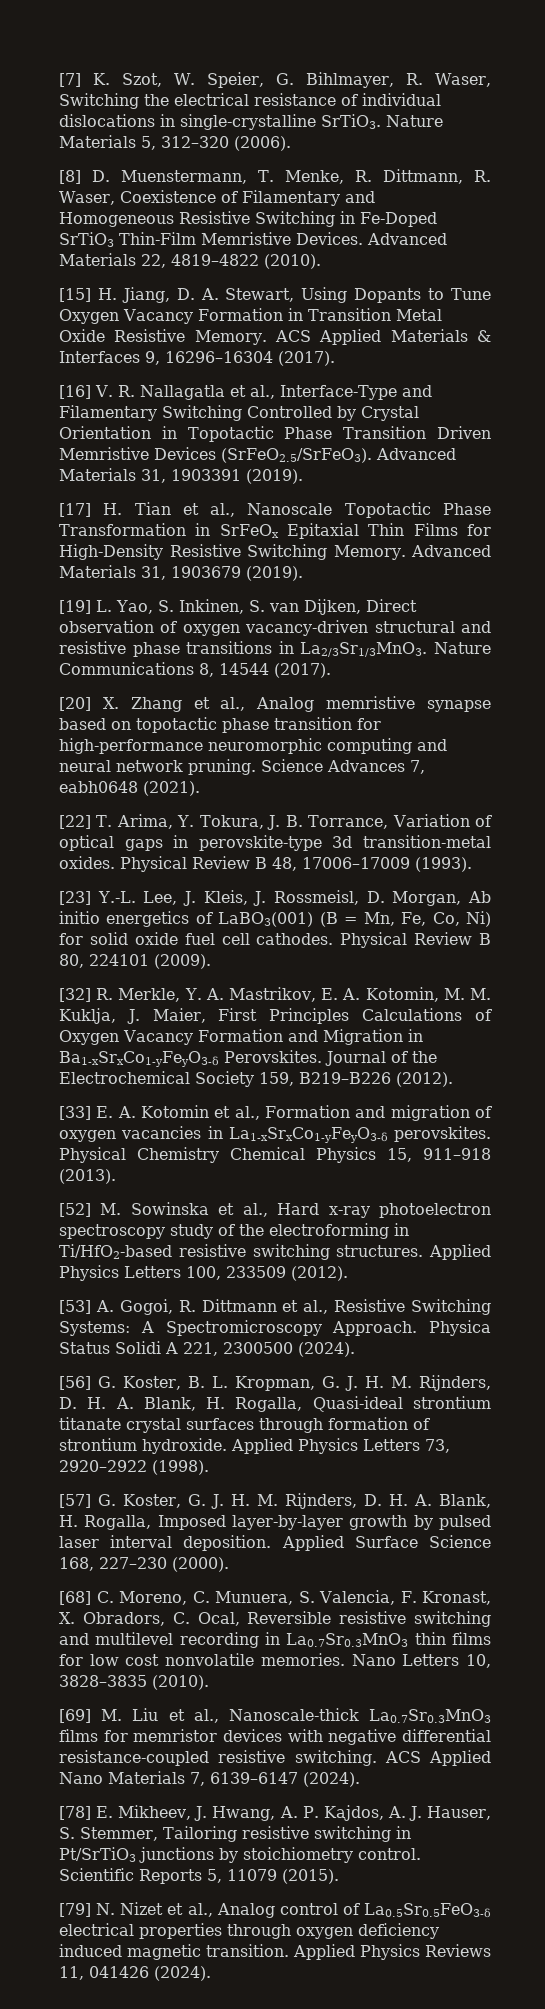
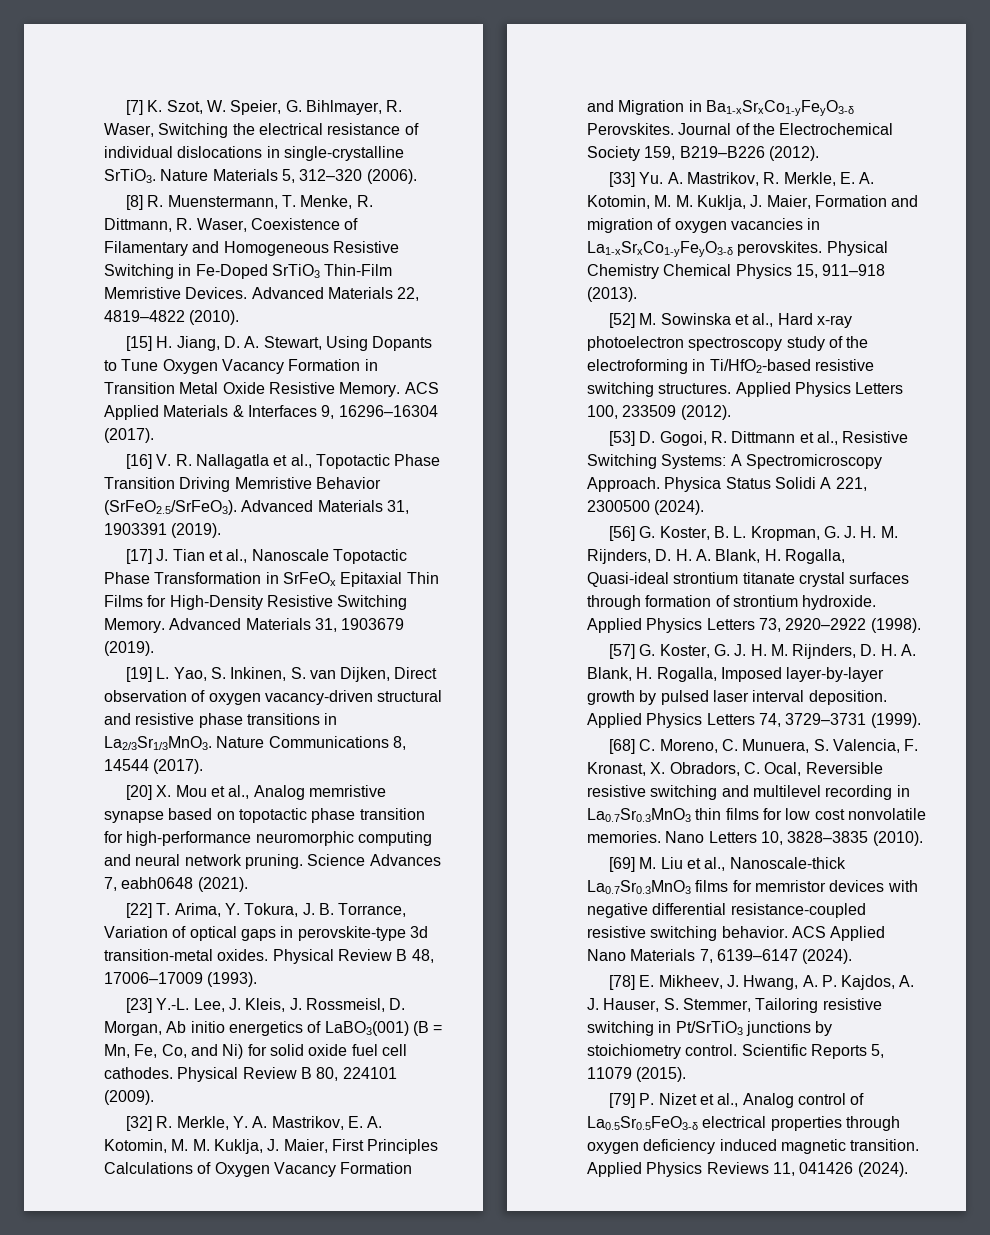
- [8] D. Muenstermann, T. Menke, R. Dittmann, R. Waser, Coexistence of Filamentary and Homogeneous Resistive Switching in Fe-Doped SrTiO3 Thin-Film Memristive Devices.
+ [8] R. Muenstermann, T. Menke, R. Dittmann, R. Waser, Coexistence of Filamentary and Homogeneous Resistive Switching in Fe-Doped SrTiO3 Thin-Film Memristive Devices.
- [16] V. R. Nallagatla et al., Interface-Type and Filamentary Switching Controlled by Crystal Orientation in Topotactic Phase Transition Driven Memristive Devices (SrFeO2.5/SrFeO3). Advanced Materials 31, 1903391 (2019).
+ [16] V. R. Nallagatla et al., Topotactic Phase Transition Driving Memristive Behavior (SrFeO2.5/SrFeO3). Advanced Materials 31, 1903391 (2019).
- [17] H. Tian et al., Nanoscale Topotactic Phase Transformation in SrFeOx Epitaxial Thin Films for High-Density Resistive Switching Memory.
+ [17] J. Tian et al., Nanoscale Topotactic Phase Transformation in SrFeOx Epitaxial Thin Films for High-Density Resistive Switching Memory.
- [20] X. Zhang et al., Analog memristive synapse based on topotactic phase transition for high-performance neuromorphic computing and neural network pruning.
+ [20] X. Mou et al., Analog memristive synapse based on topotactic phase transition for high-performance neuromorphic computing and neural network pruning.
- [23] Y.-L. Lee, J. Kleis, J. Rossmeisl, D. Morgan, Ab initio energetics of LaBO3(001) (B = Mn, Fe, Co, Ni) for solid oxide fuel cell cathodes.
+ [23] Y.-L. Lee, J. Kleis, J. Rossmeisl, D. Morgan, Ab initio energetics of LaBO3(001) (B = Mn, Fe, Co, and Ni) for solid oxide fuel cell cathodes.
- [33] E. A. Kotomin et al., Formation and migration of oxygen vacancies in La1-xSrxCo1-yFeyO3-δ perovskites.
+ [33] Yu. A. Mastrikov, R. Merkle, E. A. Kotomin, M. M. Kuklja, J. Maier, Formation and migration of oxygen vacancies in La1-xSrxCo1-yFeyO3-δ perovskites.
- [53] A. Gogoi, R. Dittmann et al., Resistive Switching Systems: A Spectromicroscopy Approach.
+ [53] D. Gogoi, R. Dittmann et al., Resistive Switching Systems: A Spectromicroscopy Approach.
- Applied Surface Science 168, 227–230 (2000).
+ Applied Physics Letters 74, 3729–3731 (1999).
- [69] M. Liu et al., Nanoscale-thick La0.7Sr0.3MnO3 films for memristor devices with negative differential resistance-coupled resistive switching.
+ [69] M. Liu et al., Nanoscale-thick La0.7Sr0.3MnO3 films for memristor devices with negative differential resistance-coupled resistive switching behavior.
- [79] N. Nizet et al., Analog control of La0.5Sr0.5FeO3-δ electrical properties through oxygen deficiency induced magnetic transition.
+ [79] P. Nizet et al., Analog control of La0.5Sr0.5FeO3-δ electrical properties through oxygen deficiency induced magnetic transition.

